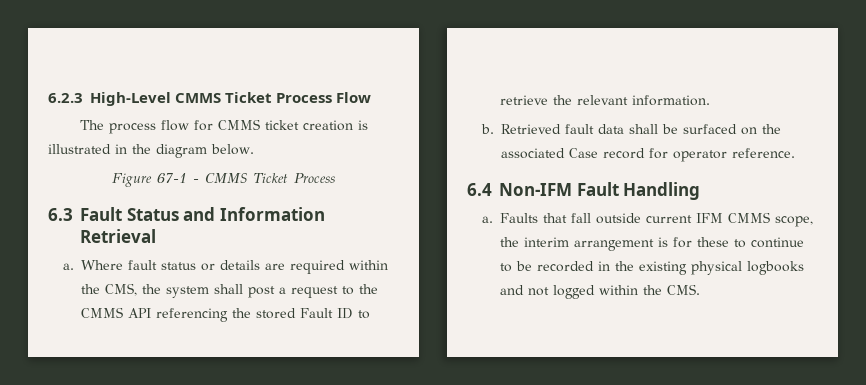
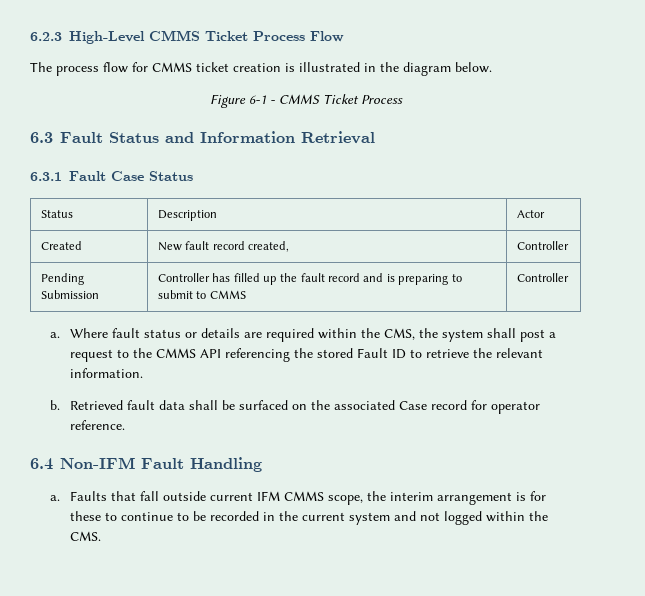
- Figure 67-1 - CMMS Ticket Process
+ Figure 6-1 - CMMS Ticket Process
+ 6.3.1 Fault Case Status
+ Status | Description | Actor
+ Created | New fault record created, | Controller
+ Pending Submission | Controller has filled up the fault record and is preparing to submit to CMMS | Controller
- Faults that fall outside current IFM CMMS scope, the interim arrangement is for these to continue to be recorded in the existing physical logbooks and not logged within the CMS.
+ Faults that fall outside current IFM CMMS scope, the interim arrangement is for these to continue to be recorded in the current system and not logged within the CMS.

